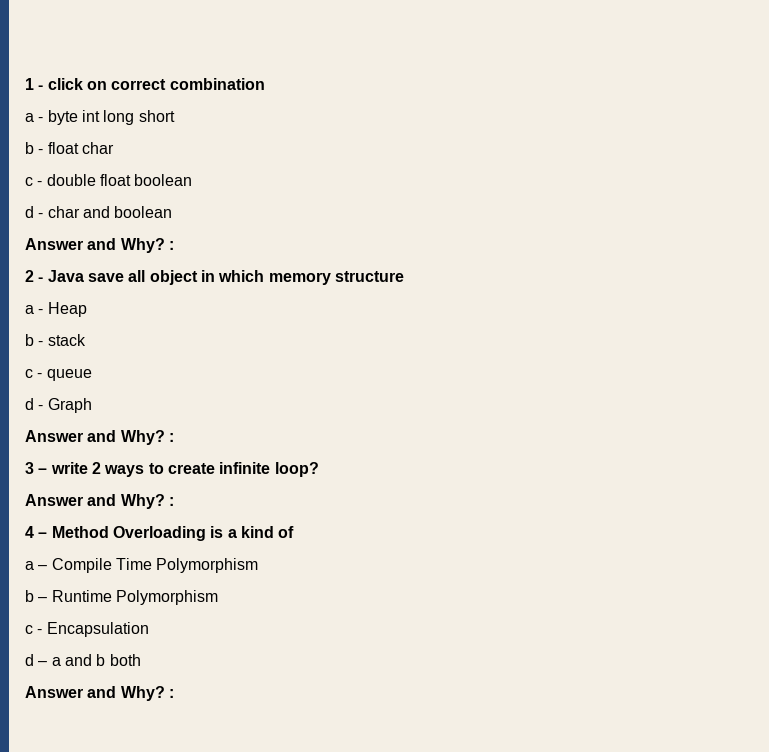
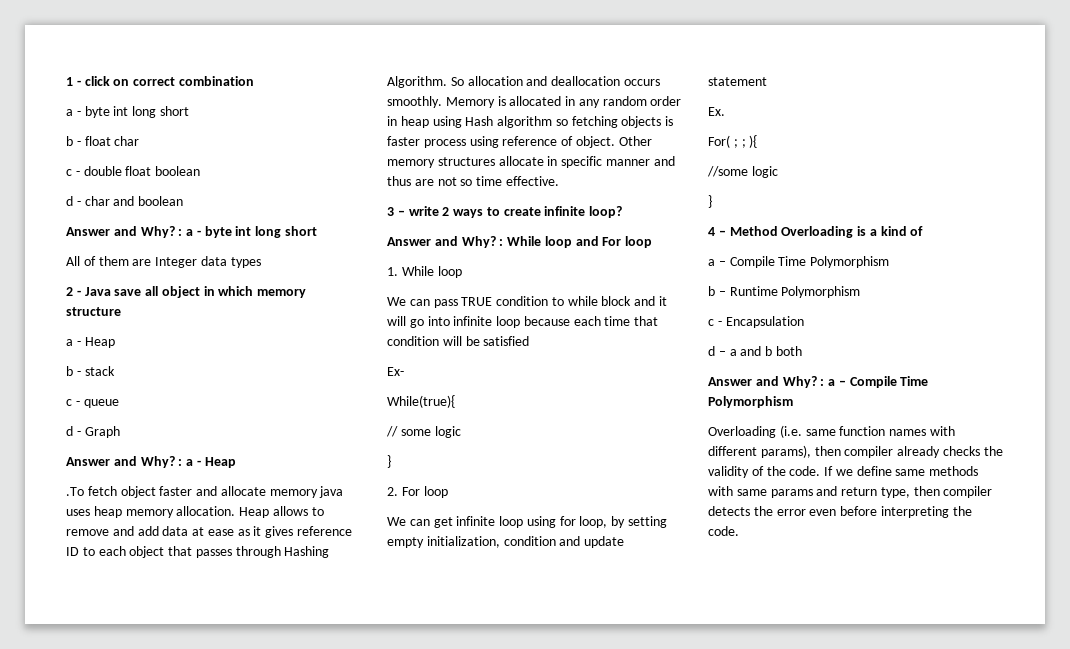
  d - char and boolean
- Answer and Why? :
+ Answer and Why? : a - byte int long short
+ All of them are Integer data types
  d - Graph
- Answer and Why? :
+ Answer and Why? : a - Heap
+ .To fetch object faster and allocate memory java uses heap memory allocation. Heap allows to remove and add data at ease as it gives reference ID to each object that passes through Hashing Algorithm. So allocation and deallocation occurs smoothly. Memory is allocated in any random order in heap using Hash algorithm so fetching objects is faster process using reference of object. Other memory structures allocate in specific manner and thus are not so time effective.
  3 – write 2 ways to create infinite loop?
- Answer and Why? :
+ Answer and Why? : While loop and For loop
+ 1. While loop
+ We can pass TRUE condition to while block and it will go into infinite loop because each time that condition will be satisfied
+ Ex-
+ While(true){
+ // some logic
+ }
+ 2. For loop
+ We can get infinite loop using for loop, by setting empty initialization, condition and update statement
+ Ex.
+ For( ; ; ){
+ //some logic
+ }
  d – a and b both
- Answer and Why? :
+ Answer and Why? : a – Compile Time Polymorphism
+ Overloading (i.e. same function names with different params), then compiler already checks the validity of the code. If we define same methods with same params and return type, then compiler detects the error even before interpreting the code.

